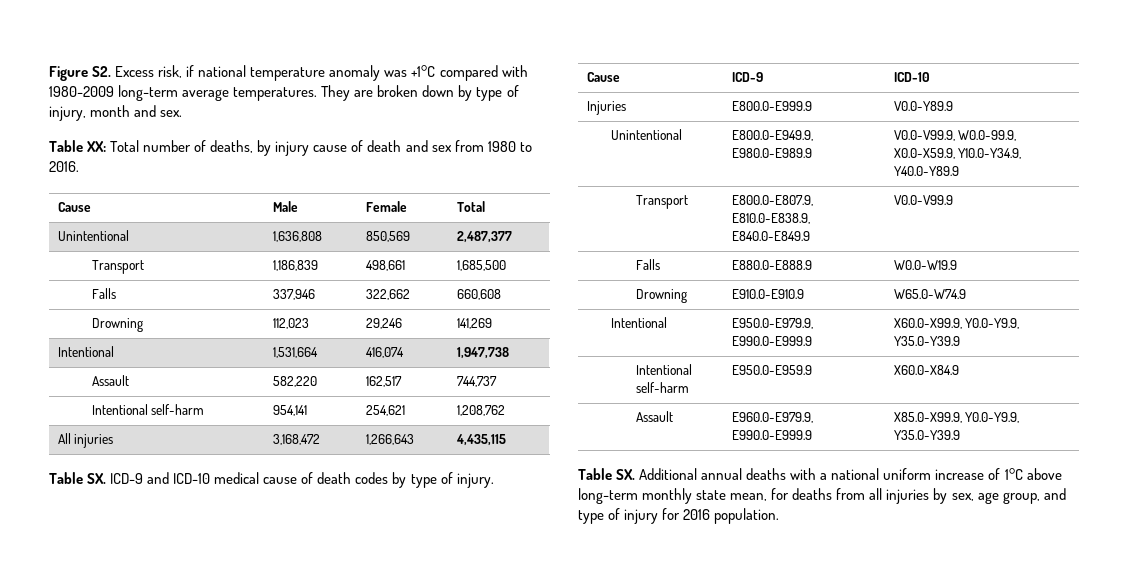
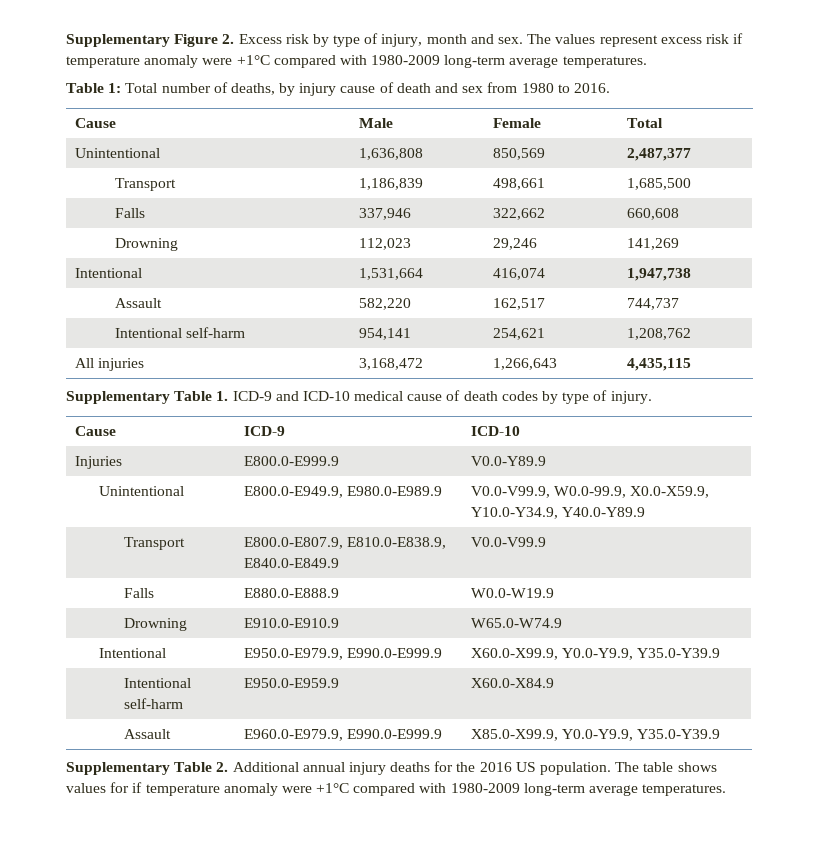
- Figure S2. Excess risk, if national temperature anomaly was +1°C compared with 1980-2009 long-term average temperatures. They are broken down by type of injury, month and sex.
- Table XX: Total number of deaths, by injury cause of death and sex from 1980 to 2016.
+ Supplementary Figure 2. Excess risk by type of injury, month and sex. The values represent excess risk if temperature anomaly were +1°C compared with 1980-2009 long-term average temperatures.
+ Table 1: Total number of deaths, by injury cause of death and sex from 1980 to 2016.
- Table SX. ICD-9 and ICD-10 medical cause of death codes by type of injury.
+ Supplementary Table 1. ICD-9 and ICD-10 medical cause of death codes by type of injury.
- Table SX. Additional annual deaths with a national uniform increase of 1°C above long-term monthly state mean, for deaths from all injuries by sex, age group, and type of injury for 2016 population.
+ Supplementary Table 2. Additional annual injury deaths for the 2016 US population. The table shows values for if temperature anomaly were +1°C compared with 1980-2009 long-term average temperatures.

